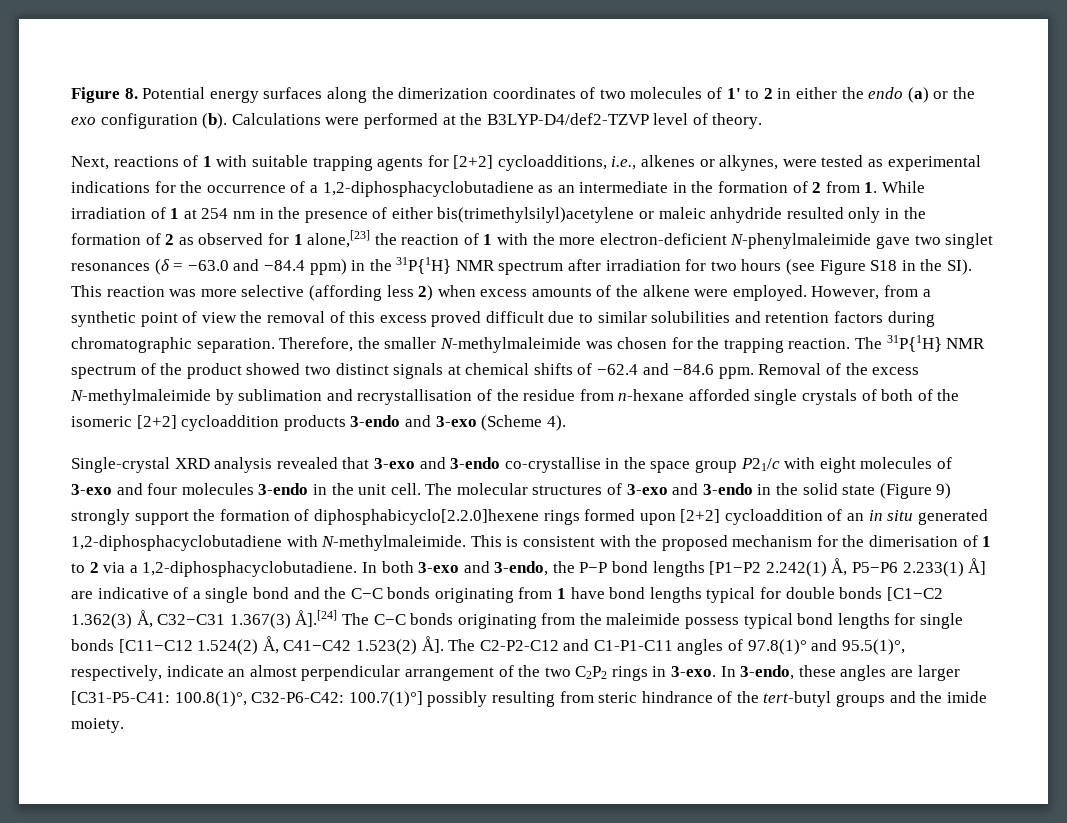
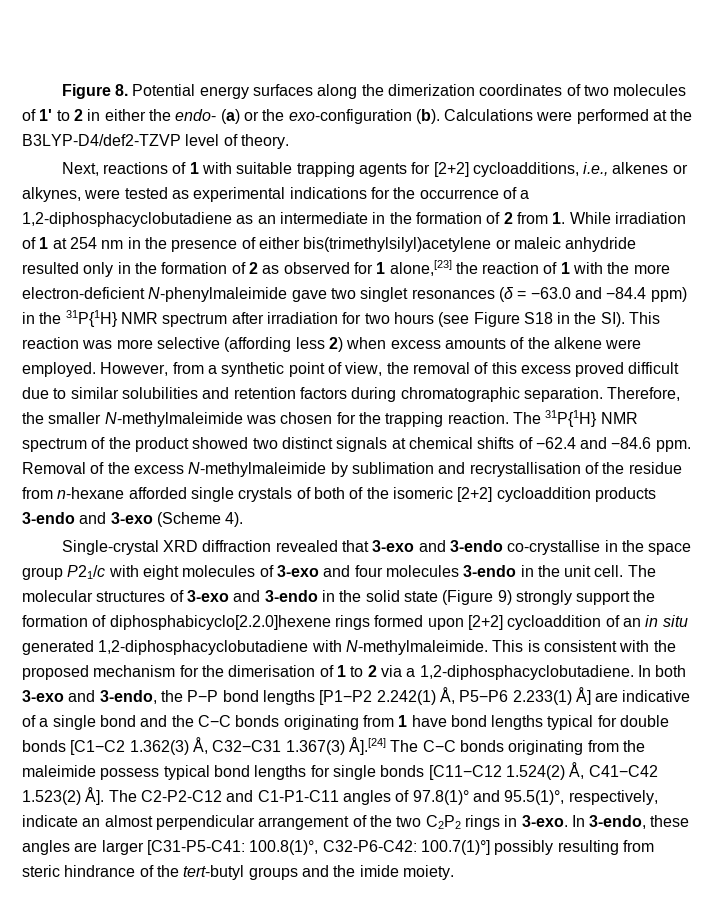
- Figure 8. Potential energy surfaces along the dimerization coordinates of two molecules of 1' to 2 in either the endo (a) or the exo configuration (b).
+ Figure 8. Potential energy surfaces along the dimerization coordinates of two molecules of 1' to 2 in either the endo- (a) or the exo-configuration (b).
- However, from a synthetic point of view the removal of this excess proved difficult due to similar solubilities and retention factors during chromatographic separation.
+ However, from a synthetic point of view, the removal of this excess proved difficult due to similar solubilities and retention factors during chromatographic separation.
- Single-crystal XRD analysis revealed that 3-exo and 3-endo co-crystallise in the space group P21/c with eight molecules of 3-exo and four molecules 3-endo in the unit cell.
+ Single-crystal XRD diffraction revealed that 3-exo and 3-endo co-crystallise in the space group P21/c with eight molecules of 3-exo and four molecules 3-endo in the unit cell.

